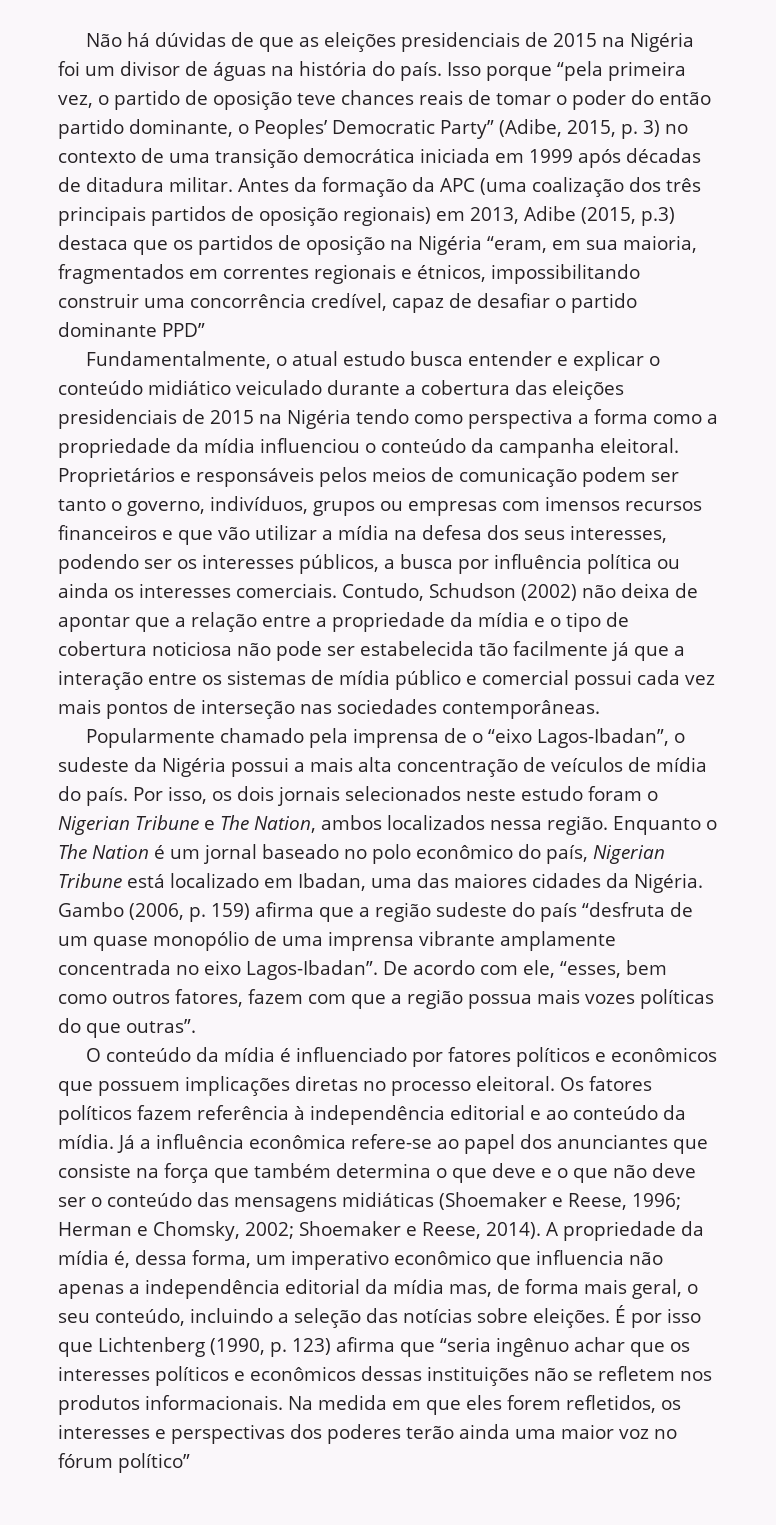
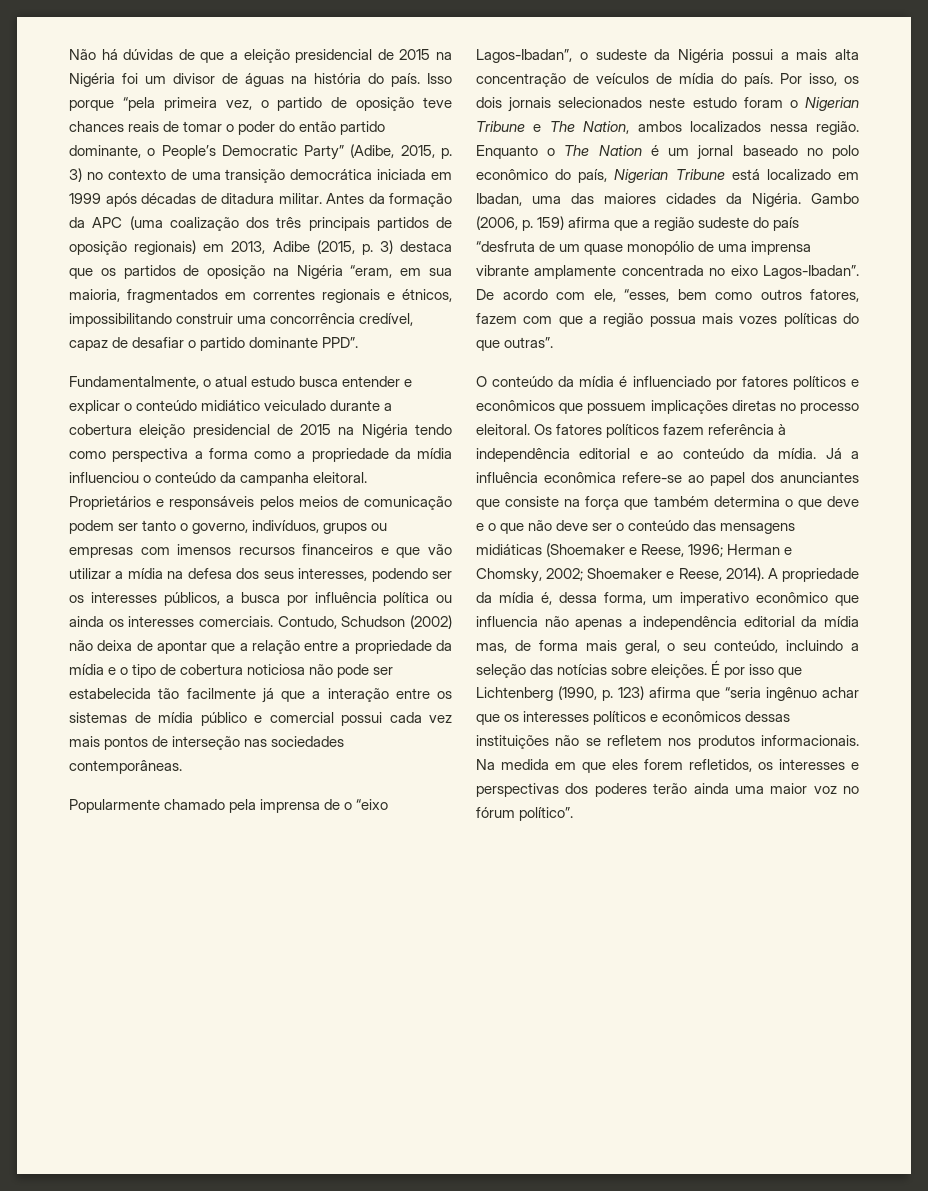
- Não há dúvidas de que as eleições presidenciais de 2015 na Nigéria foi um divisor de águas na história do país.
+ Não há dúvidas de que a eleição presidencial de 2015 na Nigéria foi um divisor de águas na história do país.
- Isso porque “pela primeira vez, o partido de oposição teve chances reais de tomar o poder do então partido dominante, o Peoples’ Democratic Party” (Adibe, 2015, p. 3) no contexto de uma transição democrática iniciada em 1999 após décadas de ditadura militar.
+ Isso porque “pela primeira vez, o partido de oposição teve chances reais de tomar o poder do então partido dominante, o People’s Democratic Party” (Adibe, 2015, p. 3) no contexto de uma transição democrática iniciada em 1999 após décadas de ditadura militar.
- Antes da formação da APC (uma coalização dos três principais partidos de oposição regionais) em 2013, Adibe (2015, p.3) destaca que os partidos de oposição na Nigéria “eram, em sua maioria, fragmentados em correntes regionais e étnicos, impossibilitando construir uma concorrência credível, capaz de desafiar o partido dominante PPD”
+ Antes da formação da APC (uma coalização dos três principais partidos de oposição regionais) em 2013, Adibe (2015, p. 3) destaca que os partidos de oposição na Nigéria “eram, em sua maioria, fragmentados em correntes regionais e étnicos, impossibilitando construir uma concorrência credível, capaz de desafiar o partido dominante PPD”.
- Fundamentalmente, o atual estudo busca entender e explicar o conteúdo midiático veiculado durante a cobertura das eleições presidenciais de 2015 na Nigéria tendo como perspectiva a forma como a propriedade da mídia influenciou o conteúdo da campanha eleitoral.
+ Fundamentalmente, o atual estudo busca entender e explicar o conteúdo midiático veiculado durante a cobertura eleição presidencial de 2015 na Nigéria tendo como perspectiva a forma como a propriedade da mídia influenciou o conteúdo da campanha eleitoral.
- Na medida em que eles forem refletidos, os interesses e perspectivas dos poderes terão ainda uma maior voz no fórum político”
+ Na medida em que eles forem refletidos, os interesses e perspectivas dos poderes terão ainda uma maior voz no fórum político”.

